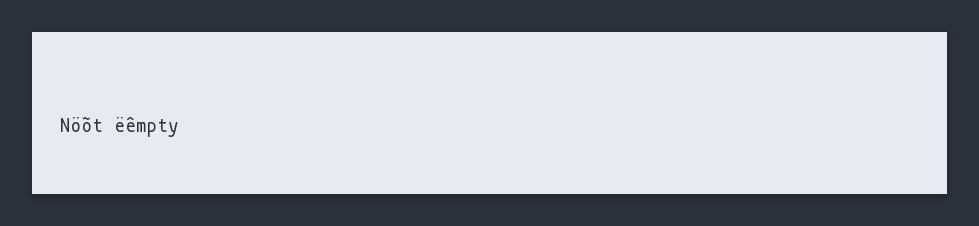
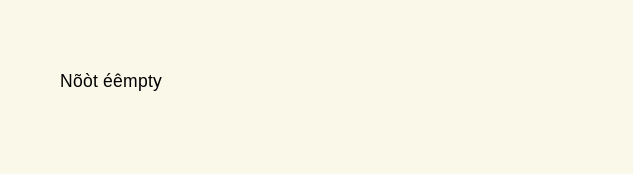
- Nöõt ëêmpty
+ Nõòt éêmpty

